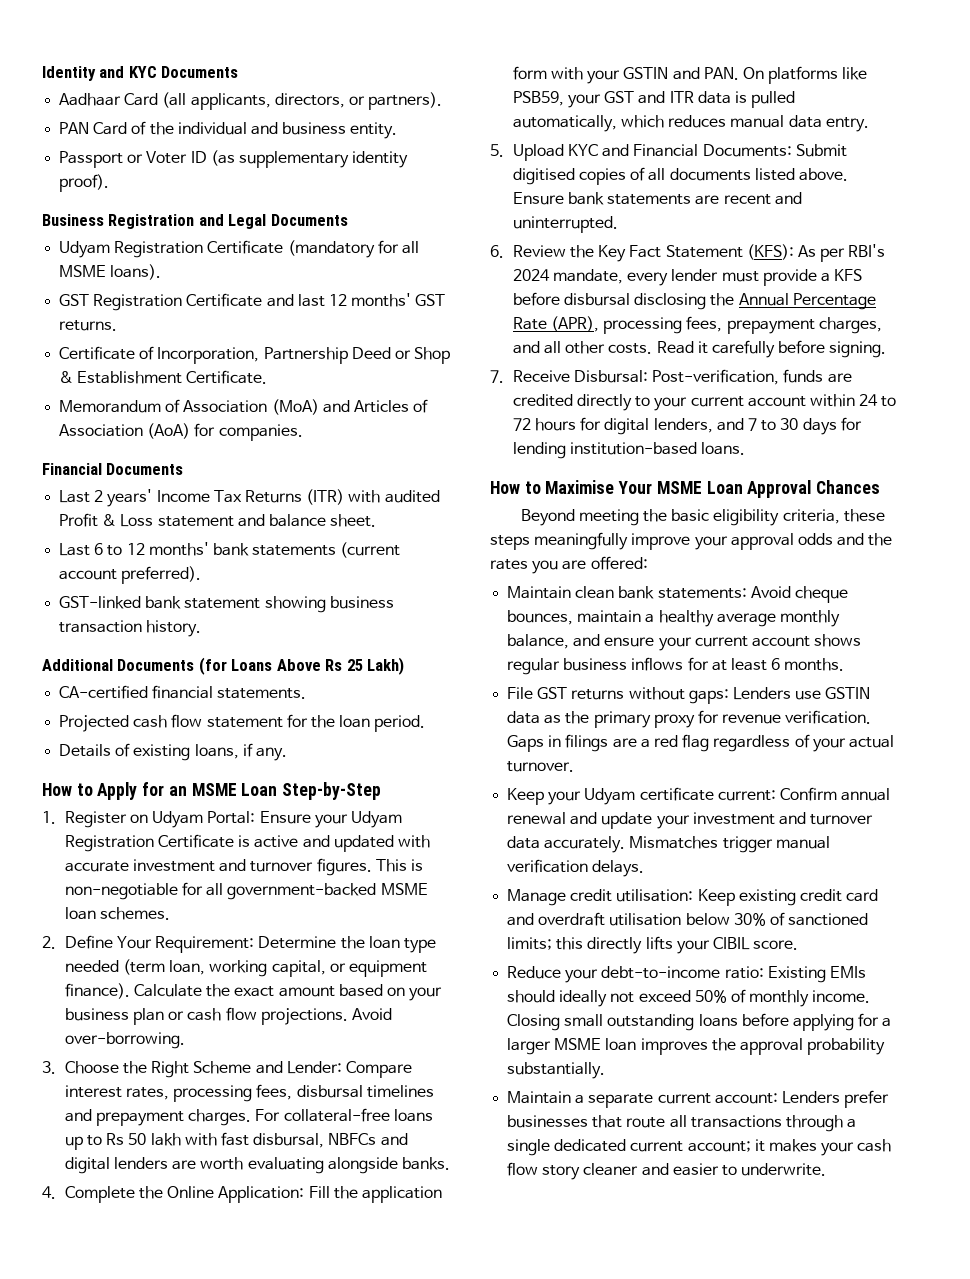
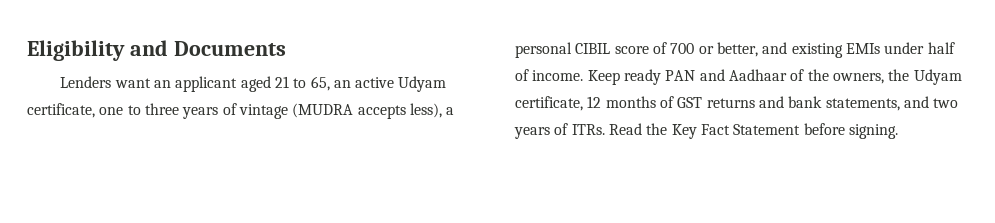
- Identity and KYC Documents
- Aadhaar Card (all applicants, directors, or partners).
- PAN Card of the individual and business entity.
- Passport or Voter ID (as supplementary identity proof).
- Business Registration and Legal Documents
- Udyam Registration Certificate (mandatory for all MSME loans).
- GST Registration Certificate and last 12 months' GST returns.
- Certificate of Incorporation, Partnership Deed or Shop & Establishment Certificate.
- Memorandum of Association (MoA) and Articles of Association (AoA) for companies.
- Financial Documents
- Last 2 years' Income Tax Returns (ITR) with audited Profit & Loss statement and balance sheet.
- Last 6 to 12 months' bank statements (current account preferred).
- GST-linked bank statement showing business transaction history.
- Additional Documents (for Loans Above Rs 25 Lakh)
- CA-certified financial statements.
- Projected cash flow statement for the loan period.
- Details of existing loans, if any.
- How to Apply for an MSME Loan Step-by-Step
- 1. Register on Udyam Portal: Ensure your Udyam Registration Certificate is active and updated with accurate investment and turnover figures. This is non-negotiable for all government-backed MSME loan schemes.
- 2. Define Your Requirement: Determine the loan type needed (term loan, working capital, or equipment finance). Calculate the exact amount based on your business plan or cash flow projections. Avoid over-borrowing.
- 3. Choose the Right Scheme and Lender: Compare interest rates, processing fees, disbursal timelines and prepayment charges. For collateral-free loans up to Rs 50 lakh with fast disbursal, NBFCs and digital lenders are worth evaluating alongside banks.
- 4. Complete the Online Application: Fill the application form with your GSTIN and PAN. On platforms like PSB59, your GST and ITR data is pulled automatically, which reduces manual data entry.
- 5. Upload KYC and Financial Documents: Submit digitised copies of all documents listed above. Ensure bank statements are recent and uninterrupted.
- 6. Review the Key Fact Statement (KFS): As per RBI's 2024 mandate, every lender must provide a KFS before disbursal disclosing the Annual Percentage Rate (APR), processing fees, prepayment charges, and all other costs. Read it carefully before signing.
- 7. Receive Disbursal: Post-verification, funds are credited directly to your current account within 24 to 72 hours for digital lenders, and 7 to 30 days for lending institution-based loans.
- How to Maximise Your MSME Loan Approval Chances
- Beyond meeting the basic eligibility criteria, these steps meaningfully improve your approval odds and the rates you are offered:
- Maintain clean bank statements: Avoid cheque bounces, maintain a healthy average monthly balance, and ensure your current account shows regular business inflows for at least 6 months.
- File GST returns without gaps: Lenders use GSTIN data as the primary proxy for revenue verification. Gaps in filings are a red flag regardless of your actual turnover.
- Keep your Udyam certificate current: Confirm annual renewal and update your investment and turnover data accurately. Mismatches trigger manual verification delays.
- Manage credit utilisation: Keep existing credit card and overdraft utilisation below 30% of sanctioned limits; this directly lifts your CIBIL score.
- Reduce your debt-to-income ratio: Existing EMIs should ideally not exceed 50% of monthly income. Closing small outstanding loans before applying for a larger MSME loan improves the approval probability substantially.
- Maintain a separate current account: Lenders prefer businesses that route all transactions through a single dedicated current account; it makes your cash flow story cleaner and easier to underwrite.
+ Eligibility and Documents
+ Lenders want an applicant aged 21 to 65, an active Udyam certificate, one to three years of vintage (MUDRA accepts less), a personal CIBIL score of 700 or better, and existing EMIs under half of income. Keep ready PAN and Aadhaar of the owners, the Udyam certificate, 12 months of GST returns and bank statements, and two years of ITRs. Read the Key Fact Statement before signing.

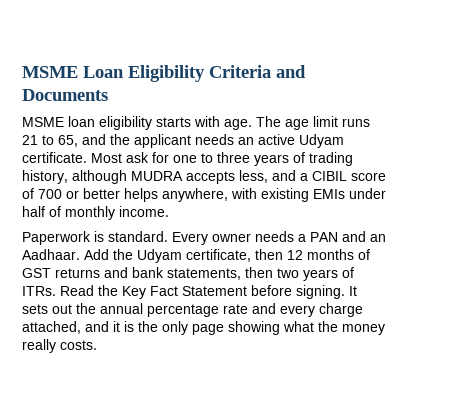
- Eligibility and Documents
- Lenders want an applicant aged 21 to 65, an active Udyam certificate, one to three years of vintage (MUDRA accepts less), a personal CIBIL score of 700 or better, and existing EMIs under half of income. Keep ready PAN and Aadhaar of the owners, the Udyam certificate, 12 months of GST returns and bank statements, and two years of ITRs.
+ MSME Loan Eligibility Criteria and Documents
+ MSME loan eligibility starts with age. The age limit runs 21 to 65, and the applicant needs an active Udyam certificate. Most ask for one to three years of trading history, although MUDRA accepts less, and a CIBIL score of 700 or better helps anywhere, with existing EMIs under half of monthly income.
+ Paperwork is standard. Every owner needs a PAN and an Aadhaar. Add the Udyam certificate, then 12 months of GST returns and bank statements, then two years of ITRs.
+ It sets out the annual percentage rate and every charge attached, and it is the only page showing what the money really costs.

